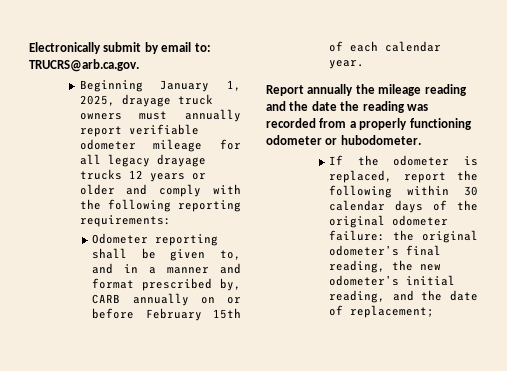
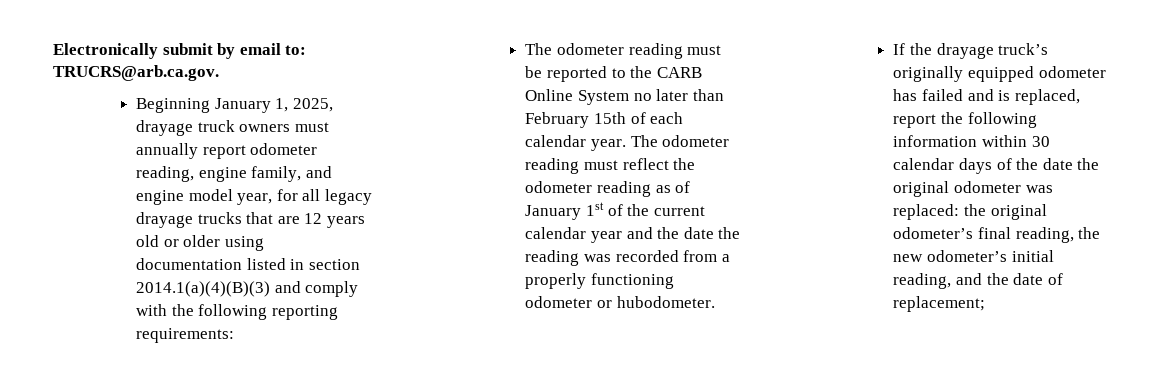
- Beginning January 1, 2025, drayage truck owners must annually report verifiable odometer mileage for all legacy drayage trucks 12 years or older and comply with the following reporting requirements:
+ Beginning January 1, 2025, drayage truck owners must annually report odometer reading, engine family, and engine model year, for all legacy drayage trucks that are 12 years old or older using documentation listed in section 2014.1(a)(4)(B)(3) and comply with the following reporting requirements:
- Odometer reporting shall be given to, and in a manner and format prescribed by, CARB annually on or before February 15th of each calendar year.
- Report annually the mileage reading and the date the reading was recorded from a properly functioning odometer or hubodometer.
+ The odometer reading must be reported to the CARB Online System no later than February 15th of each calendar year. The odometer reading must reflect the odometer reading as of January 1st of the current calendar year and the date the reading was recorded from a properly functioning odometer or hubodometer.
- If the odometer is replaced, report the following within 30 calendar days of the original odometer failure: the original odometer’s final reading, the new odometer’s initial reading, and the date of replacement;
+ If the drayage truck’s originally equipped odometer has failed and is replaced, report the following information within 30 calendar days of the date the original odometer was replaced: the original odometer’s final reading, the new odometer’s initial reading, and the date of replacement;

